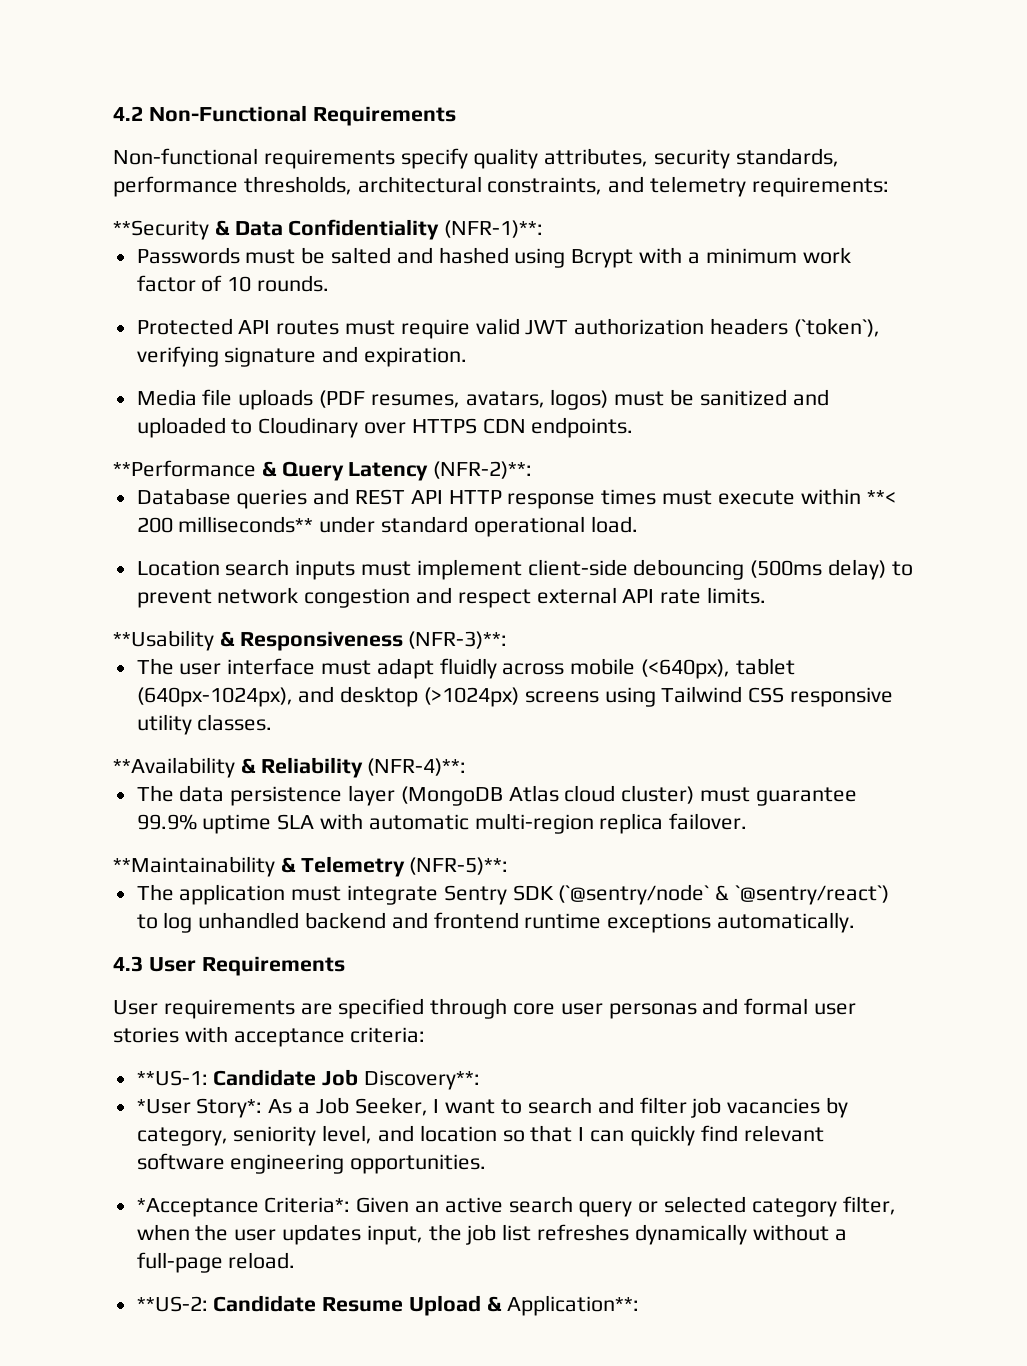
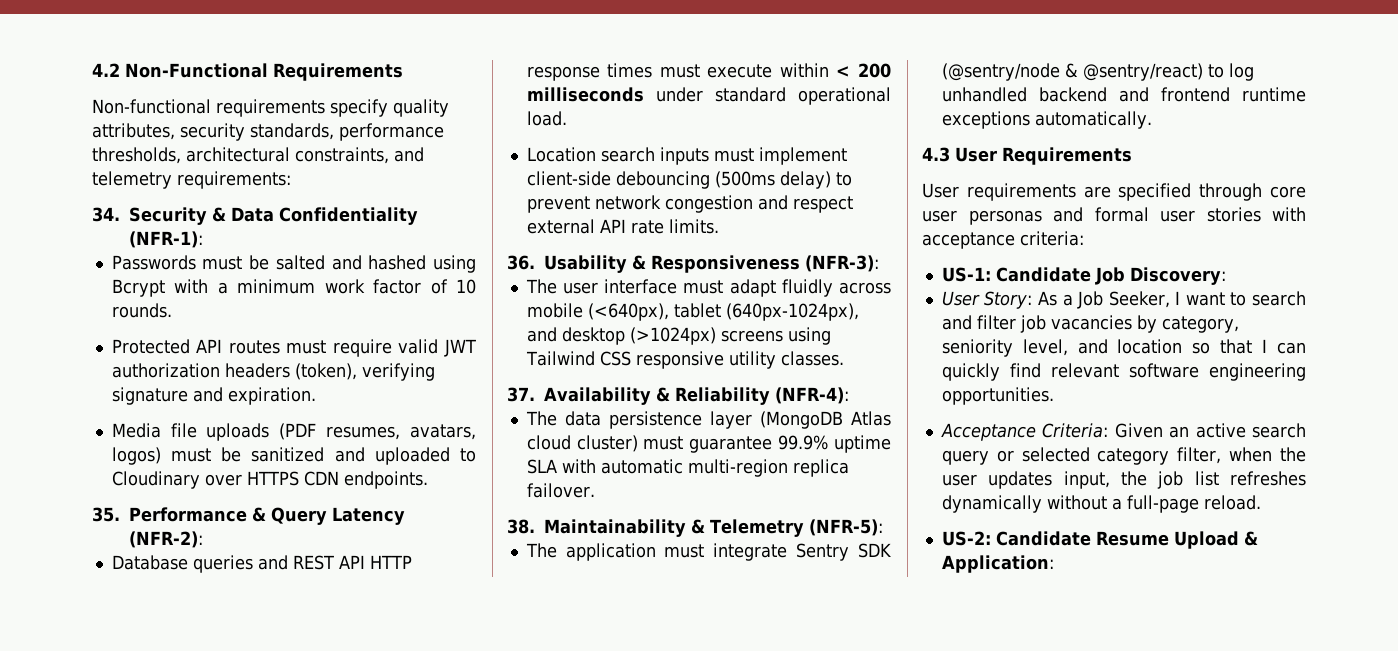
- **Security & Data Confidentiality (NFR-1)**:
+ 34. Security & Data Confidentiality (NFR-1):
- Protected API routes must require valid JWT authorization headers (`token`), verifying signature and expiration.
+ Protected API routes must require valid JWT authorization headers (token), verifying signature and expiration.
- **Performance & Query Latency (NFR-2)**:
+ 35. Performance & Query Latency (NFR-2):
- Database queries and REST API HTTP response times must execute within **< 200 milliseconds** under standard operational load.
+ Database queries and REST API HTTP response times must execute within < 200 milliseconds under standard operational load.
- **Usability & Responsiveness (NFR-3)**:
+ 36. Usability & Responsiveness (NFR-3):
- **Availability & Reliability (NFR-4)**:
+ 37. Availability & Reliability (NFR-4):
- **Maintainability & Telemetry (NFR-5)**:
+ 38. Maintainability & Telemetry (NFR-5):
- The application must integrate Sentry SDK (`@sentry/node` & `@sentry/react`) to log unhandled backend and frontend runtime exceptions automatically.
+ The application must integrate Sentry SDK (@sentry/node & @sentry/react) to log unhandled backend and frontend runtime exceptions automatically.
- **US-1: Candidate Job Discovery**:
- *User Story*: As a Job Seeker, I want to search and filter job vacancies by category, seniority level, and location so that I can quickly find relevant software engineering opportunities.
+ US-1: Candidate Job Discovery:
+ User Story: As a Job Seeker, I want to search and filter job vacancies by category, seniority level, and location so that I can quickly find relevant software engineering opportunities.
- *Acceptance Criteria*: Given an active search query or selected category filter, when the user updates input, the job list refreshes dynamically without a full-page reload.
+ Acceptance Criteria: Given an active search query or selected category filter, when the user updates input, the job list refreshes dynamically without a full-page reload.
- **US-2: Candidate Resume Upload & Application**:
+ US-2: Candidate Resume Upload & Application:

